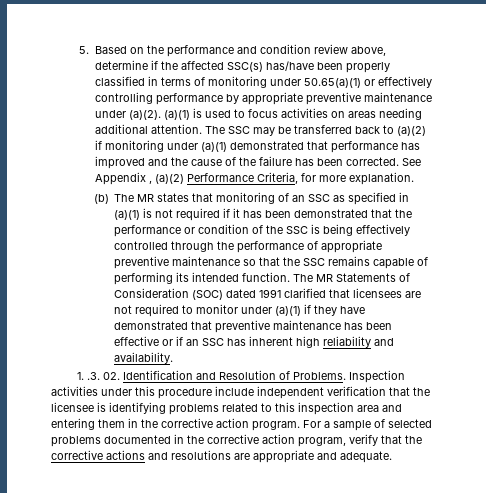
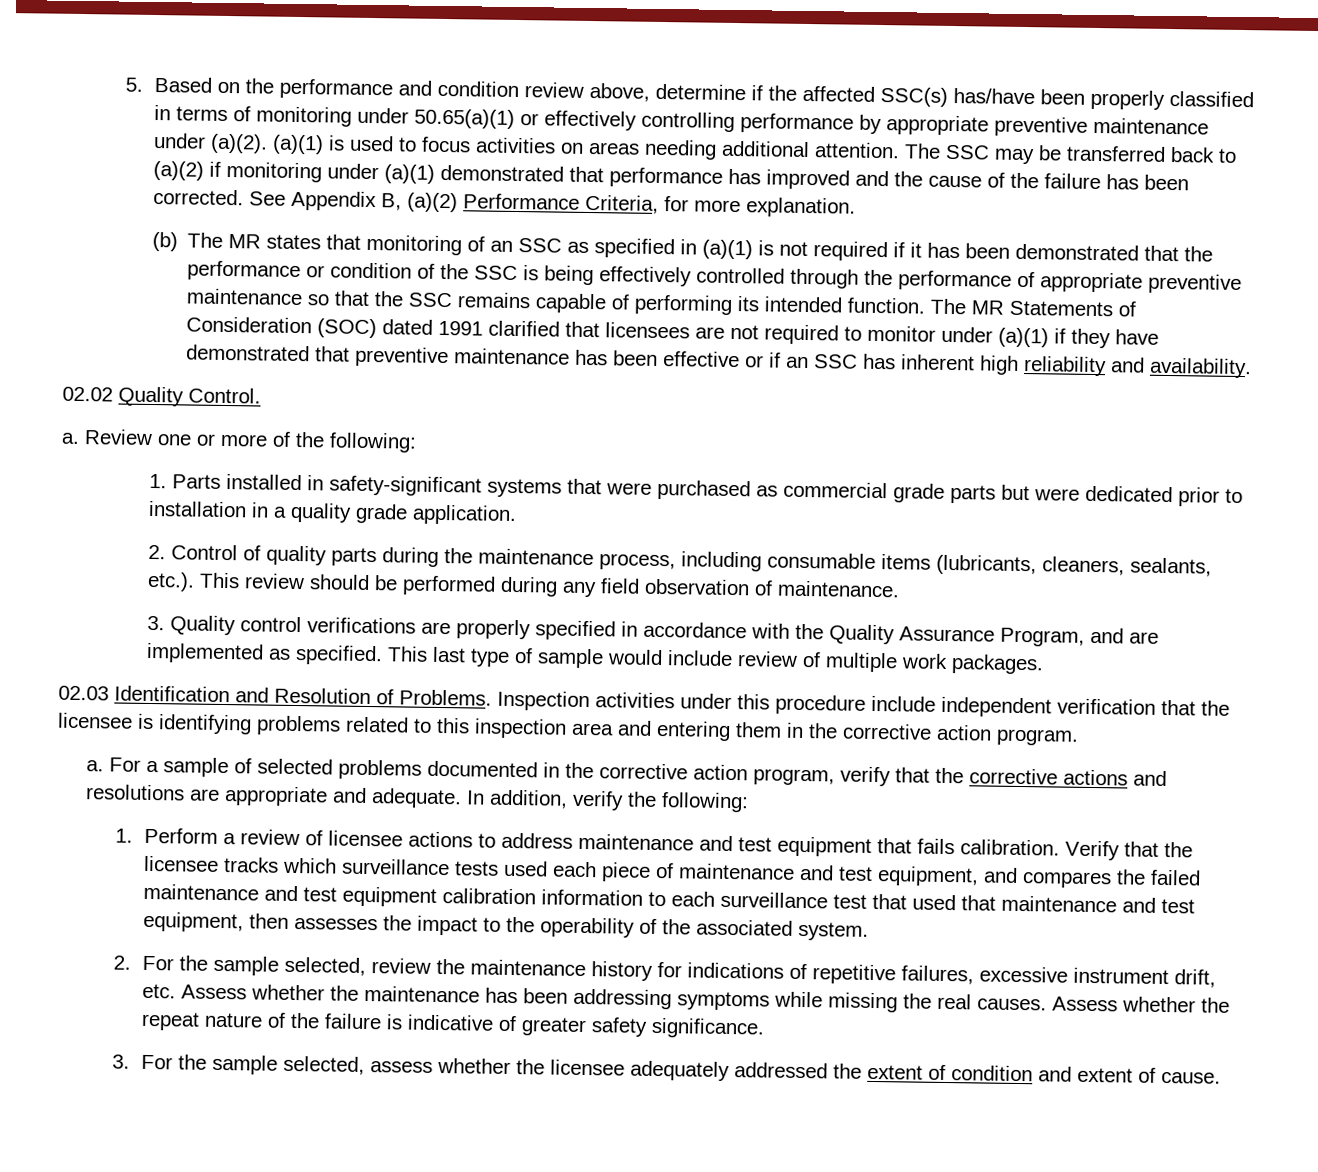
- See Appendix , (a)(2) Performance Criteria, for more explanation.
+ See Appendix B, (a)(2) Performance Criteria, for more explanation.
- 1. .3. 02. Identification and Resolution of Problems.
+ 02.02 Quality Control.
+ a. Review one or more of the following:
+ 1. Parts installed in safety-significant systems that were purchased as commercial grade parts but were dedicated prior to installation in a quality grade application.
+ 2. Control of quality parts during the maintenance process, including consumable items (lubricants, cleaners, sealants, etc.). This review should be performed during any field observation of maintenance.
+ 3. Quality control verifications are properly specified in accordance with the Quality Assurance Program, and are implemented as specified. This last type of sample would include review of multiple work packages.
+ 02.03 Identification and Resolution of Problems.
- Inspection activities under this procedure include independent verification that the licensee is identifying problems related to this inspection area and entering them in the corrective action program. For a sample of selected problems documented in the corrective action program, verify that the corrective actions and resolutions are appropriate and adequate.
+ Inspection activities under this procedure include independent verification that the licensee is identifying problems related to this inspection area and entering them in the corrective action program.
+ a. For a sample of selected problems documented in the corrective action program, verify that the corrective actions and resolutions are appropriate and adequate.
+ In addition, verify the following:
+ 1. Perform a review of licensee actions to address maintenance and test equipment that fails calibration. Verify that the licensee tracks which surveillance tests used each piece of maintenance and test equipment, and compares the failed maintenance and test equipment calibration information to each surveillance test that used that maintenance and test equipment, then assesses the impact to the operability of the associated system.
+ 2. For the sample selected, review the maintenance history for indications of repetitive failures, excessive instrument drift, etc. Assess whether the maintenance has been addressing symptoms while missing the real causes. Assess whether the repeat nature of the failure is indicative of greater safety significance.
+ 3. For the sample selected, assess whether the licensee adequately addressed the extent of condition and extent of cause.

